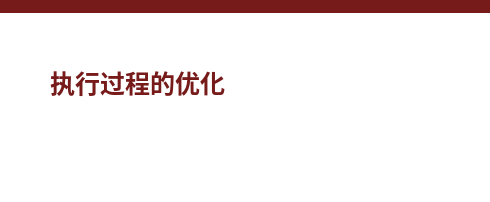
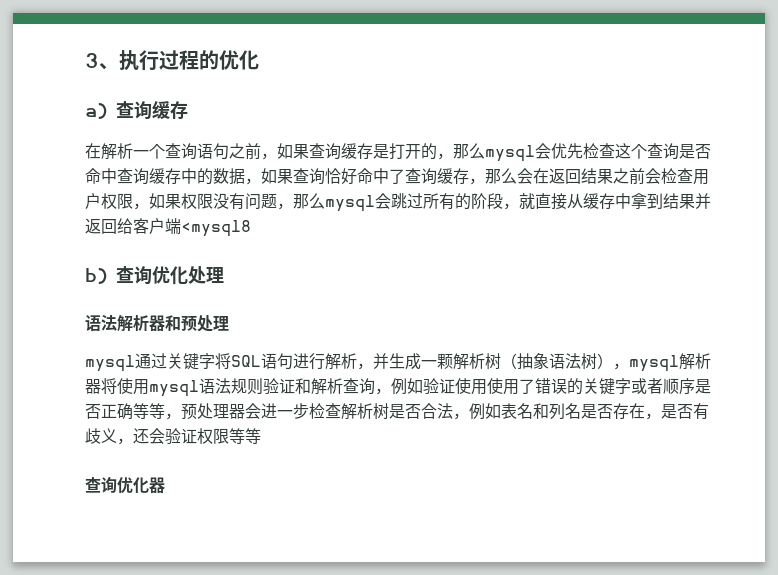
- 执行过程的优化
+ 3、执行过程的优化
+ a)查询缓存
+ 在解析一个查询语句之前，如果查询缓存是打开的，那么mysql会优先检查这个查询是否命中查询缓存中的数据，如果查询恰好命中了查询缓存，那么会在返回结果之前会检查用户权限，如果权限没有问题，那么mysql会跳过所有的阶段，就直接从缓存中拿到结果并返回给客户端<mysql8
+ b)查询优化处理
+ 语法解析器和预处理
+ mysql通过关键字将SQL语句进行解析，并生成一颗解析树（抽象语法树），mysql解析器将使用mysql语法规则验证和解析查询，例如验证使用使用了错误的关键字或者顺序是否正确等等，预处理器会进一步检查解析树是否合法，例如表名和列名是否存在，是否有歧义，还会验证权限等等
+ 查询优化器

